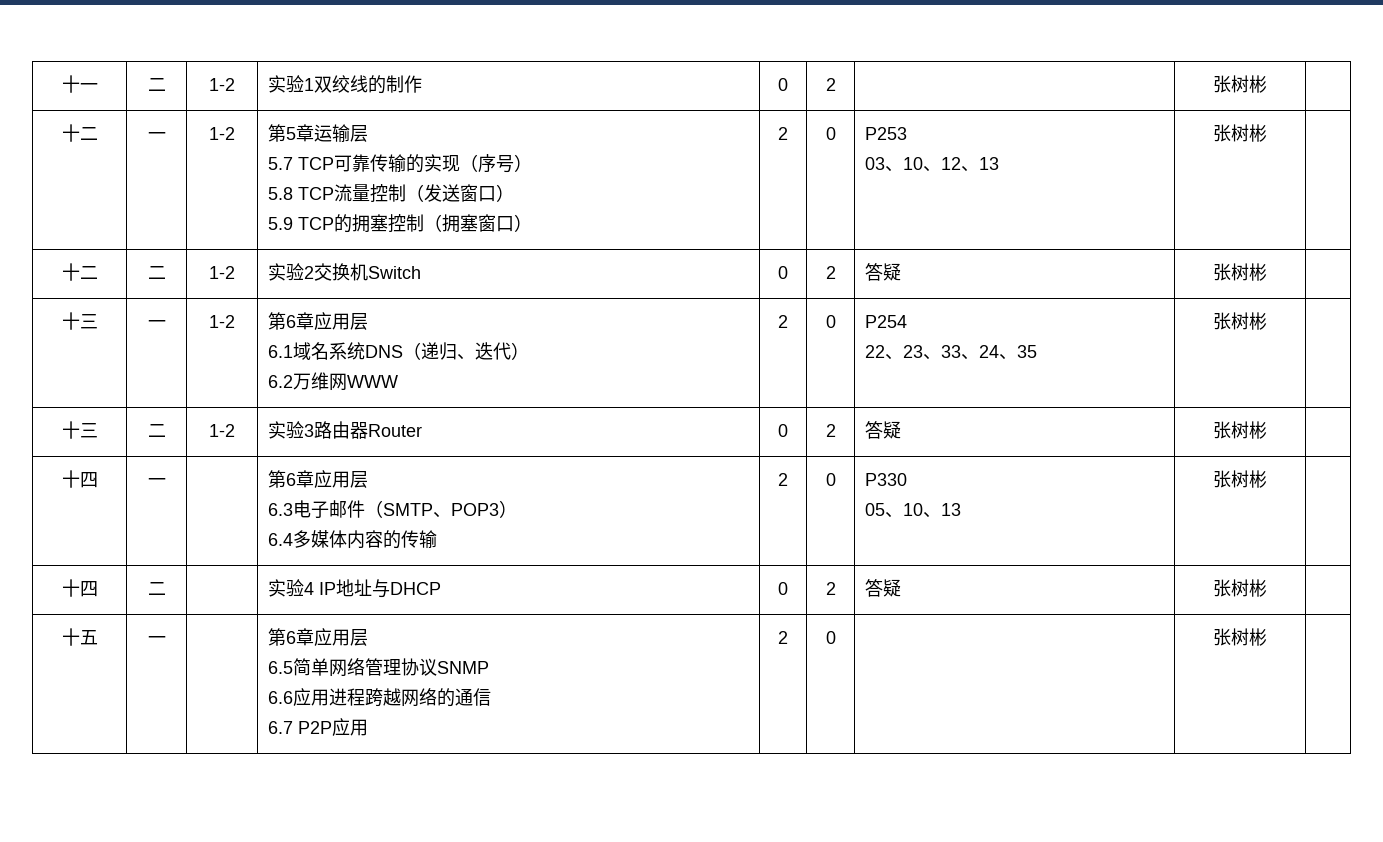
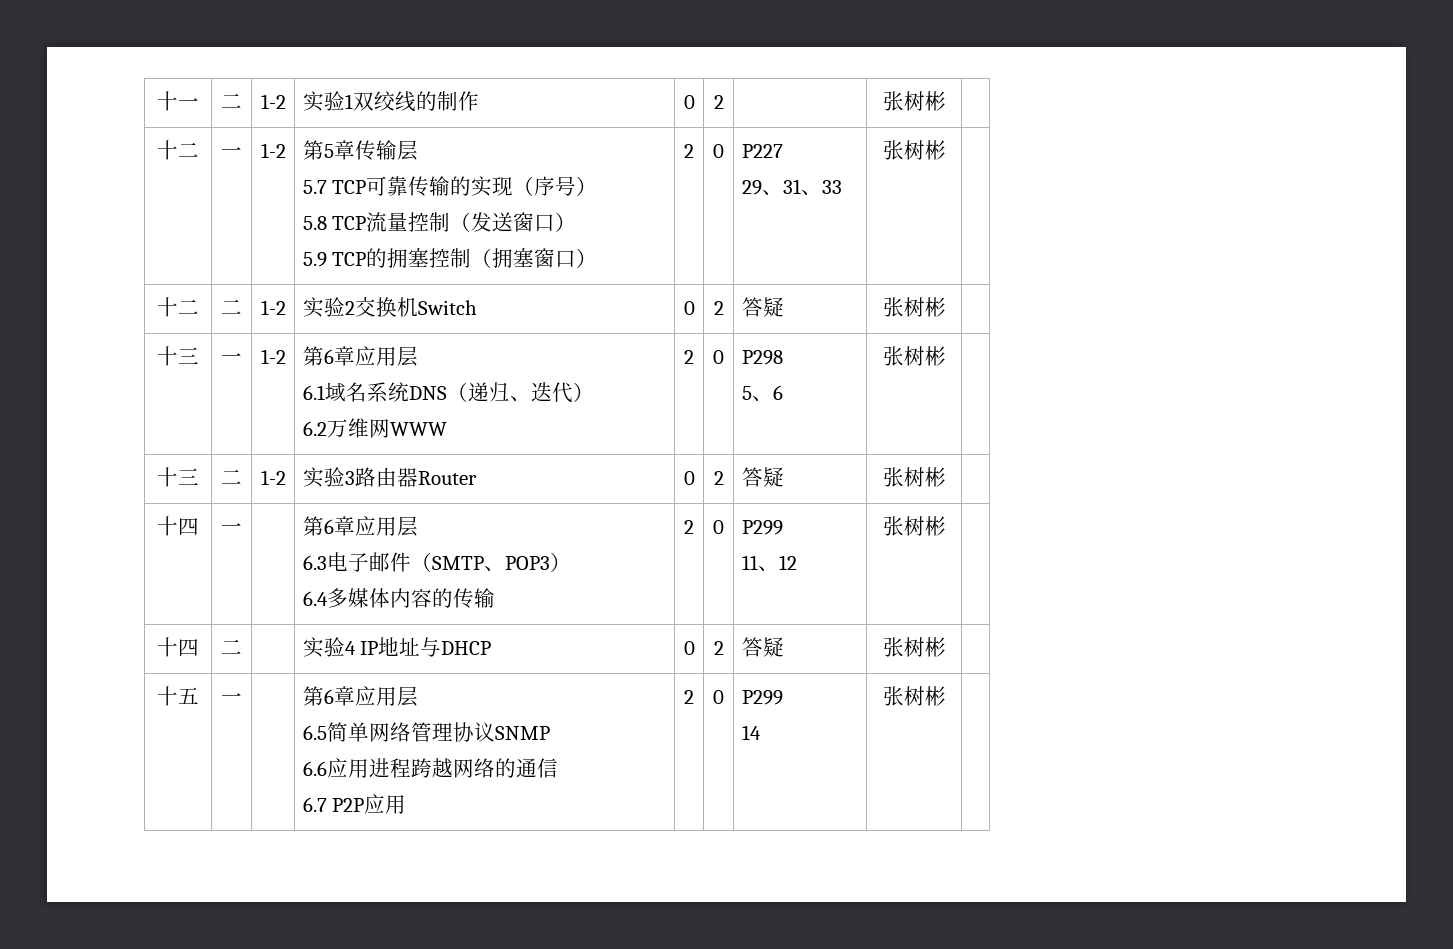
- 十二 | 一 | 1-2 | 第5章运输层
+ 十二 | 一 | 1-2 | 第5章传输层
  5.7 TCP可靠传输的实现（序号）
  5.8 TCP流量控制（发送窗口）
- 5.9 TCP的拥塞控制（拥塞窗口） | 2 | 0 | P253
- 03、10、12、13 | 张树彬 |
+ 5.9 TCP的拥塞控制（拥塞窗口） | 2 | 0 | P227
+ 29、31、33 | 张树彬 |
  十三 | 一 | 1-2 | 第6章应用层
  6.1域名系统DNS（递归、迭代）
- 6.2万维网WWW | 2 | 0 | P254
- 22、23、33、24、35 | 张树彬 |
+ 6.2万维网WWW | 2 | 0 | P298
+ 5、6 | 张树彬 |
  十四 | 一 | | 第6章应用层
  6.3电子邮件（SMTP、POP3）
- 6.4多媒体内容的传输 | 2 | 0 | P330
- 05、10、13 | 张树彬 |
+ 6.4多媒体内容的传输 | 2 | 0 | P299
+ 11、12 | 张树彬 |
  十五 | 一 | | 第6章应用层
  6.5简单网络管理协议SNMP
  6.6应用进程跨越网络的通信
- 6.7 P2P应用 | 2 | 0 | | 张树彬 |
+ 6.7 P2P应用 | 2 | 0 | P299
+ 14 | 张树彬 |

